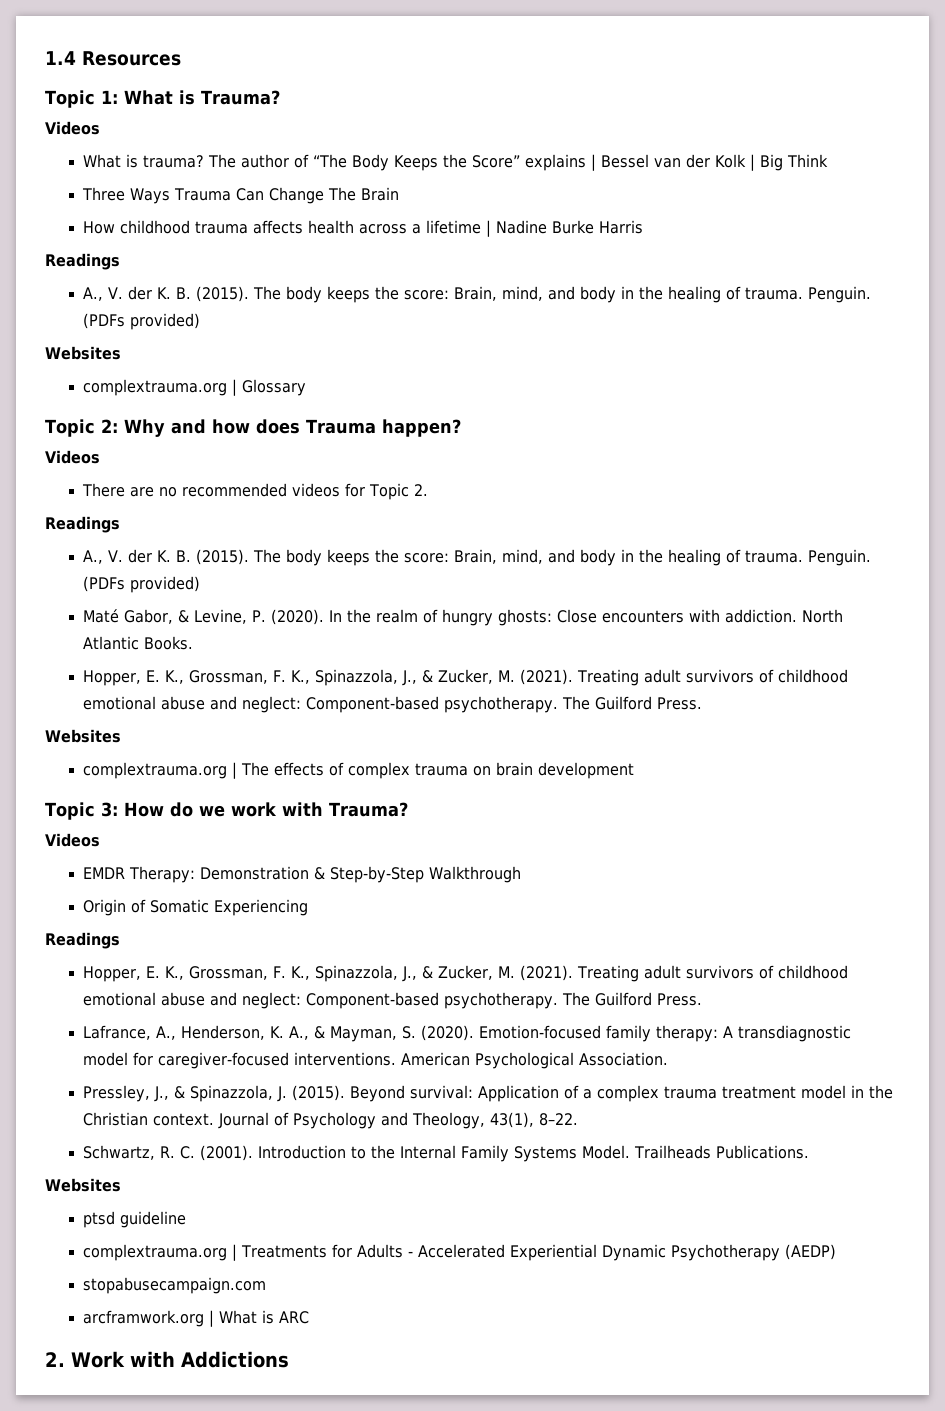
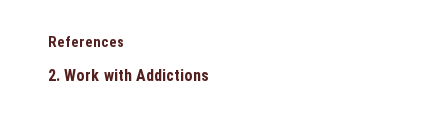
- 1.4 Resources
- Topic 1: What is Trauma?
- Videos
- What is trauma? The author of “The Body Keeps the Score” explains | Bessel van der Kolk | Big Think
- Three Ways Trauma Can Change The Brain
- How childhood trauma affects health across a lifetime | Nadine Burke Harris
- Readings
- A., V. der K. B. (2015). The body keeps the score: Brain, mind, and body in the healing of trauma. Penguin. (PDFs provided)
- Websites
- complextrauma.org | Glossary
- Topic 2: Why and how does Trauma happen?
- Videos
- There are no recommended videos for Topic 2.
- Readings
- A., V. der K. B. (2015). The body keeps the score: Brain, mind, and body in the healing of trauma. Penguin. (PDFs provided)
- Maté Gabor, & Levine, P. (2020). In the realm of hungry ghosts: Close encounters with addiction. North Atlantic Books.
- Hopper, E. K., Grossman, F. K., Spinazzola, J., & Zucker, M. (2021). Treating adult survivors of childhood emotional abuse and neglect: Component-based psychotherapy. The Guilford Press.
- Websites
- complextrauma.org | The effects of complex trauma on brain development
- Topic 3: How do we work with Trauma?
- Videos
- EMDR Therapy: Demonstration & Step-by-Step Walkthrough
- Origin of Somatic Experiencing
- Readings
- Hopper, E. K., Grossman, F. K., Spinazzola, J., & Zucker, M. (2021). Treating adult survivors of childhood emotional abuse and neglect: Component-based psychotherapy. The Guilford Press.
- Lafrance, A., Henderson, K. A., & Mayman, S. (2020). Emotion-focused family therapy: A transdiagnostic model for caregiver-focused interventions. American Psychological Association.
- Pressley, J., & Spinazzola, J. (2015). Beyond survival: Application of a complex trauma treatment model in the Christian context. Journal of Psychology and Theology, 43(1), 8–22.
- Schwartz, R. C. (2001). Introduction to the Internal Family Systems Model. Trailheads Publications.
- Websites
- ptsd guideline
- complextrauma.org | Treatments for Adults - Accelerated Experiential Dynamic Psychotherapy (AEDP)
- stopabusecampaign.com
- arcframwork.org | What is ARC
+ References

